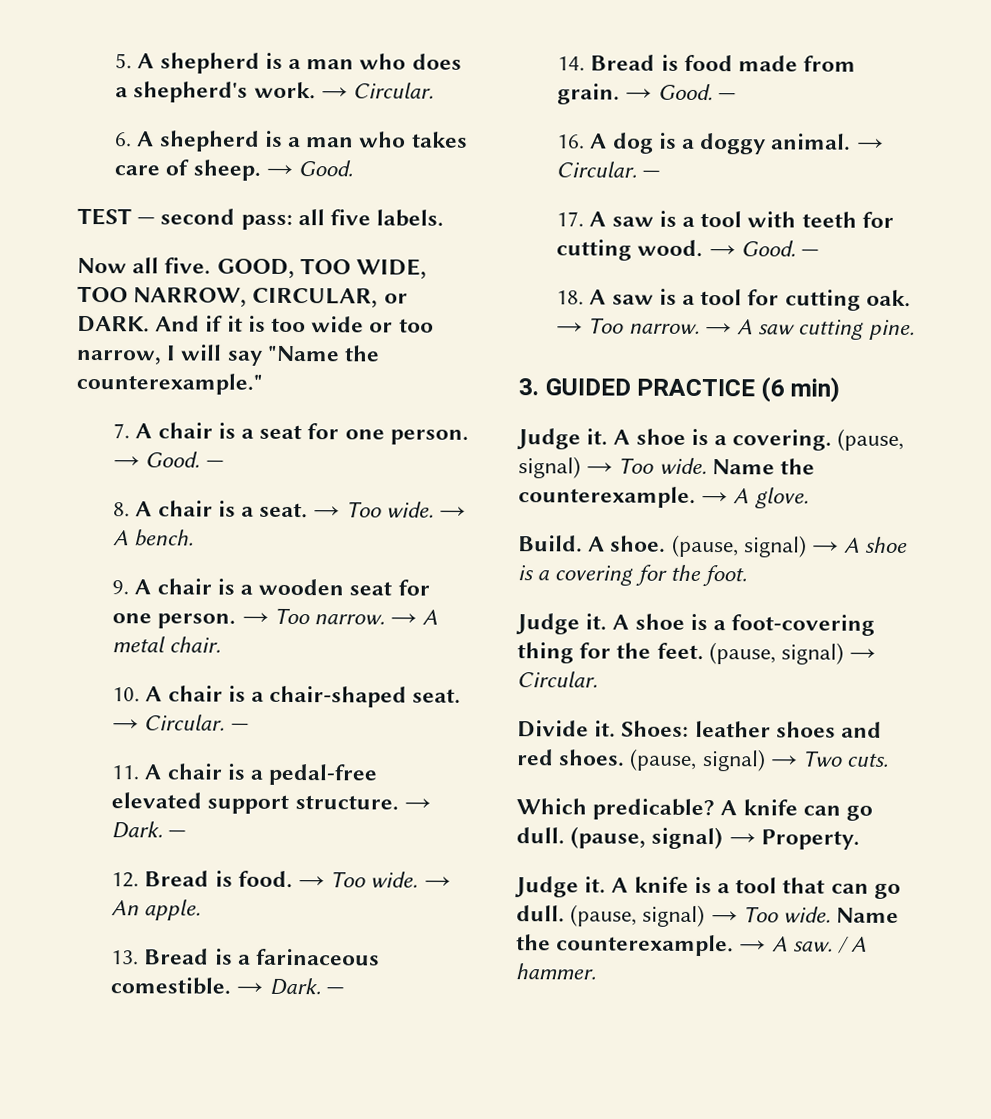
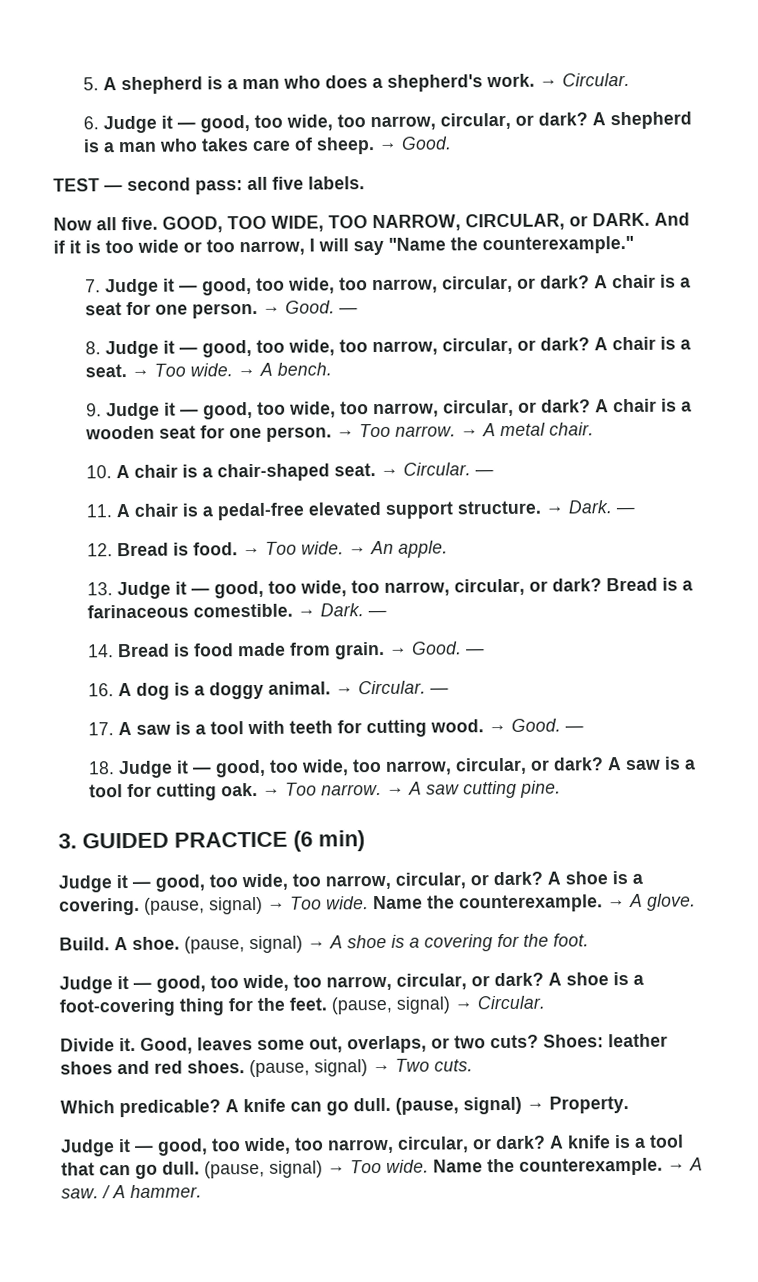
- 6. A shepherd is a man who takes care of sheep.
+ 6. Judge it — good, too wide, too narrow, circular, or dark? A shepherd is a man who takes care of sheep.
- 7. A chair is a seat for one person.
+ 7. Judge it — good, too wide, too narrow, circular, or dark? A chair is a seat for one person.
- 8. A chair is a seat.
+ 8. Judge it — good, too wide, too narrow, circular, or dark? A chair is a seat.
- 9. A chair is a wooden seat for one person.
+ 9. Judge it — good, too wide, too narrow, circular, or dark? A chair is a wooden seat for one person.
- 13. Bread is a farinaceous comestible.
+ 13. Judge it — good, too wide, too narrow, circular, or dark? Bread is a farinaceous comestible.
- 18. A saw is a tool for cutting oak.
+ 18. Judge it — good, too wide, too narrow, circular, or dark? A saw is a tool for cutting oak.
  3. GUIDED PRACTICE (6 min)
- Judge it.
+ Judge it — good, too wide, too narrow, circular, or dark?
  (pause, signal) → A shoe is a covering for the foot.
- Judge it.
+ Judge it — good, too wide, too narrow, circular, or dark?
+ Good, leaves some out, overlaps, or two cuts?
  (pause, signal) → Property.
- Judge it.
+ Judge it — good, too wide, too narrow, circular, or dark?

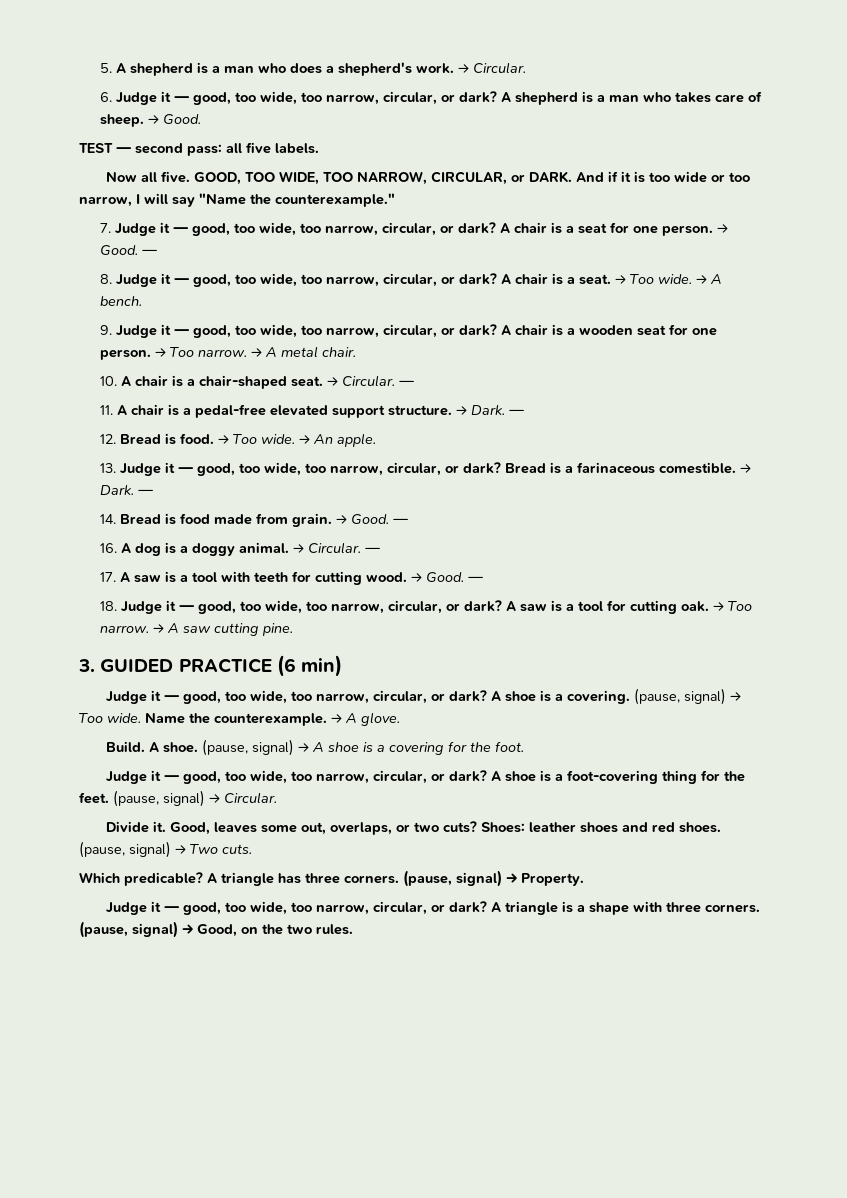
- A knife can go dull.
+ A triangle has three corners.
- A knife is a tool that can go dull. (pause, signal) → Too wide. Name the counterexample. → A saw. / A hammer.
+ A triangle is a shape with three corners. (pause, signal) → Good, on the two rules.

